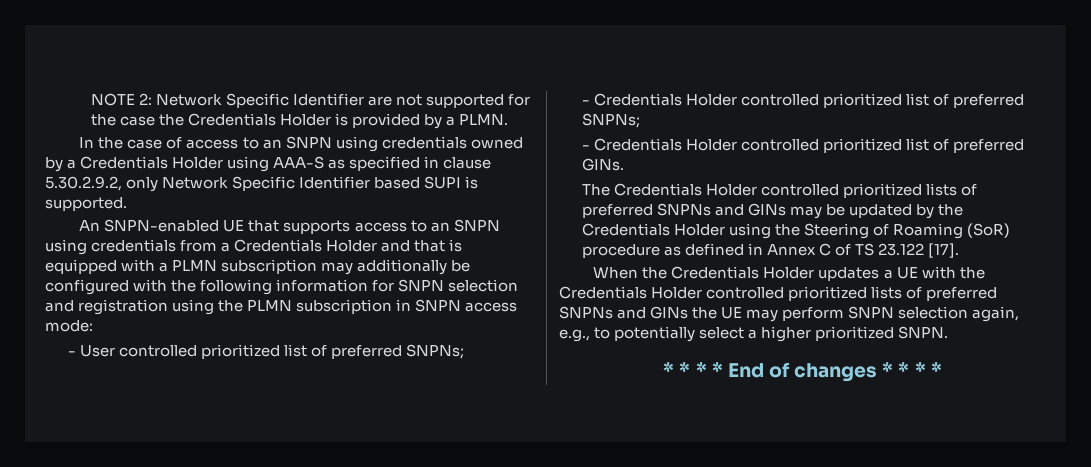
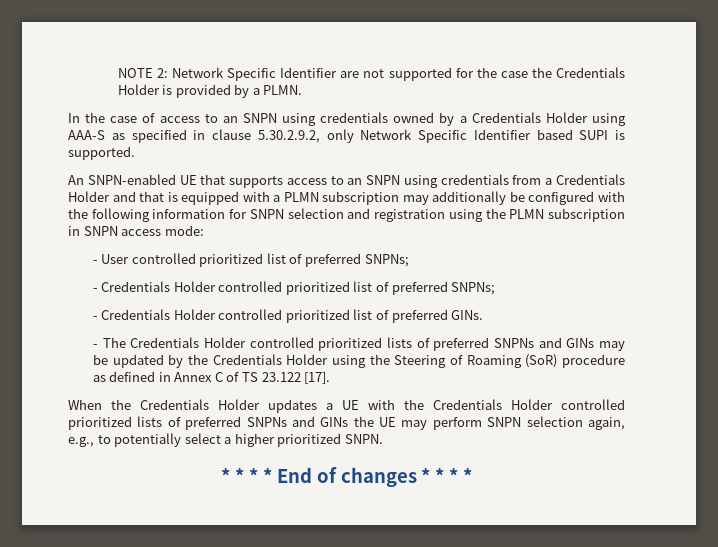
- The Credentials Holder controlled prioritized lists of preferred SNPNs and GINs may be updated by the Credentials Holder using the Steering of Roaming (SoR) procedure as defined in Annex C of TS 23.122 [17].
+ - The Credentials Holder controlled prioritized lists of preferred SNPNs and GINs may be updated by the Credentials Holder using the Steering of Roaming (SoR) procedure as defined in Annex C of TS 23.122 [17].

